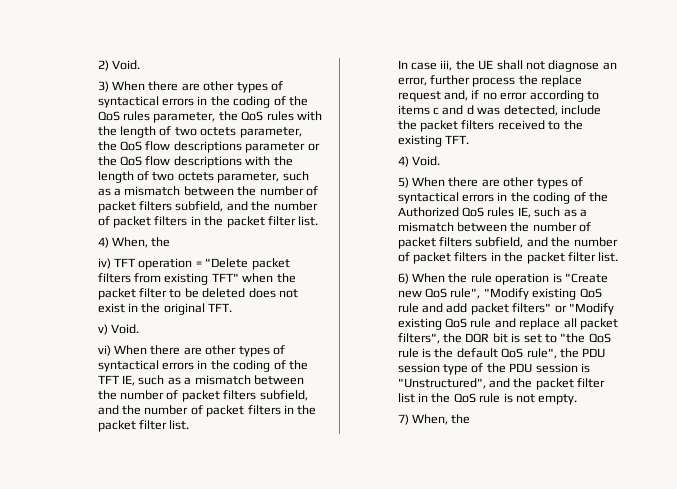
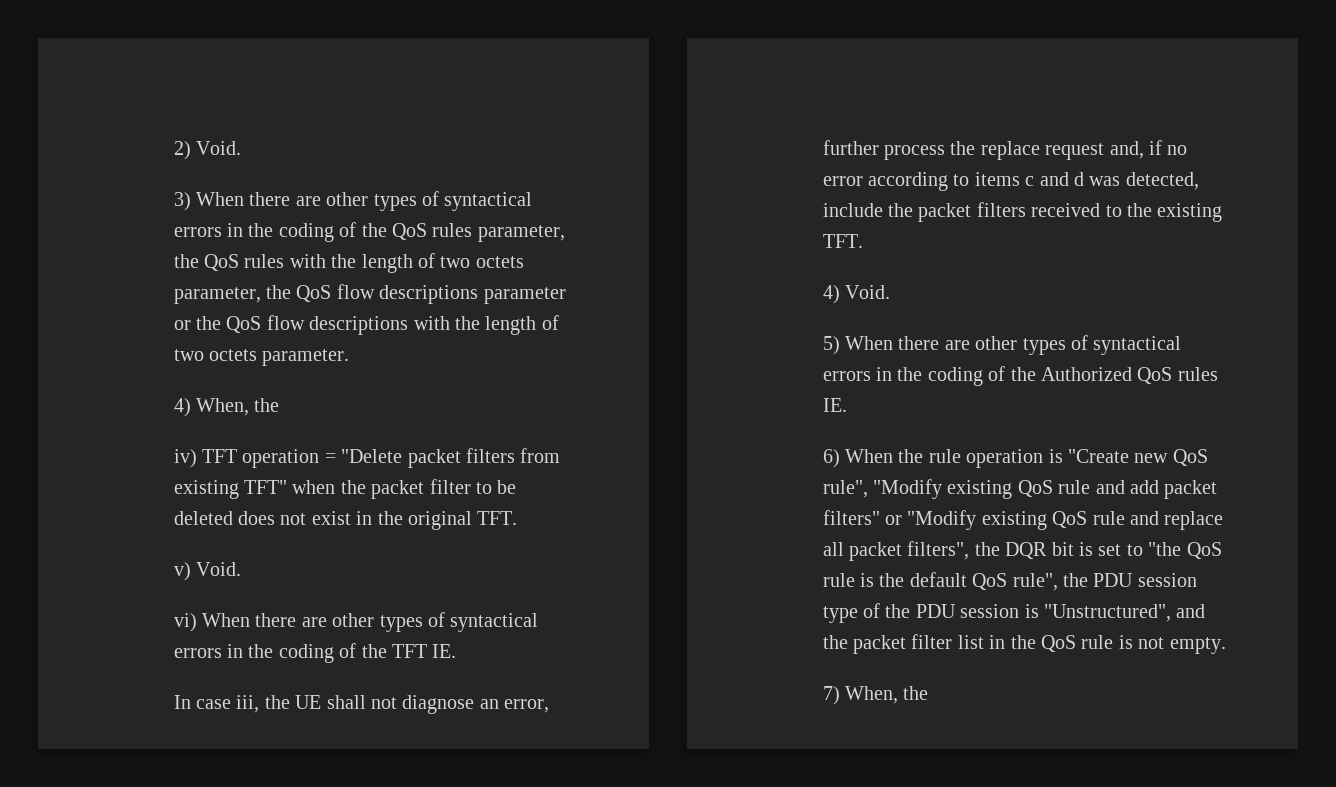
- 3) When there are other types of syntactical errors in the coding of the QoS rules parameter, the QoS rules with the length of two octets parameter, the QoS flow descriptions parameter or the QoS flow descriptions with the length of two octets parameter, such as a mismatch between the number of packet filters subfield, and the number of packet filters in the packet filter list.
+ 3) When there are other types of syntactical errors in the coding of the QoS rules parameter, the QoS rules with the length of two octets parameter, the QoS flow descriptions parameter or the QoS flow descriptions with the length of two octets parameter.
- vi) When there are other types of syntactical errors in the coding of the TFT IE, such as a mismatch between the number of packet filters subfield, and the number of packet filters in the packet filter list.
+ vi) When there are other types of syntactical errors in the coding of the TFT IE.
- 5) When there are other types of syntactical errors in the coding of the Authorized QoS rules IE, such as a mismatch between the number of packet filters subfield, and the number of packet filters in the packet filter list.
+ 5) When there are other types of syntactical errors in the coding of the Authorized QoS rules IE.

